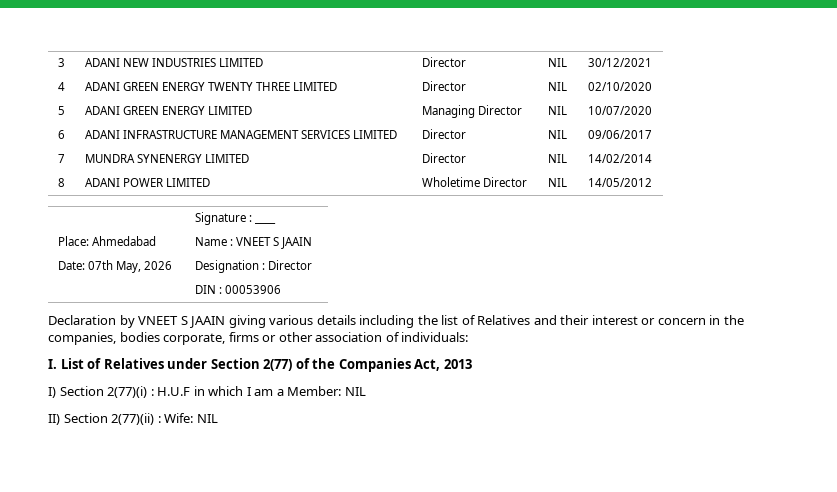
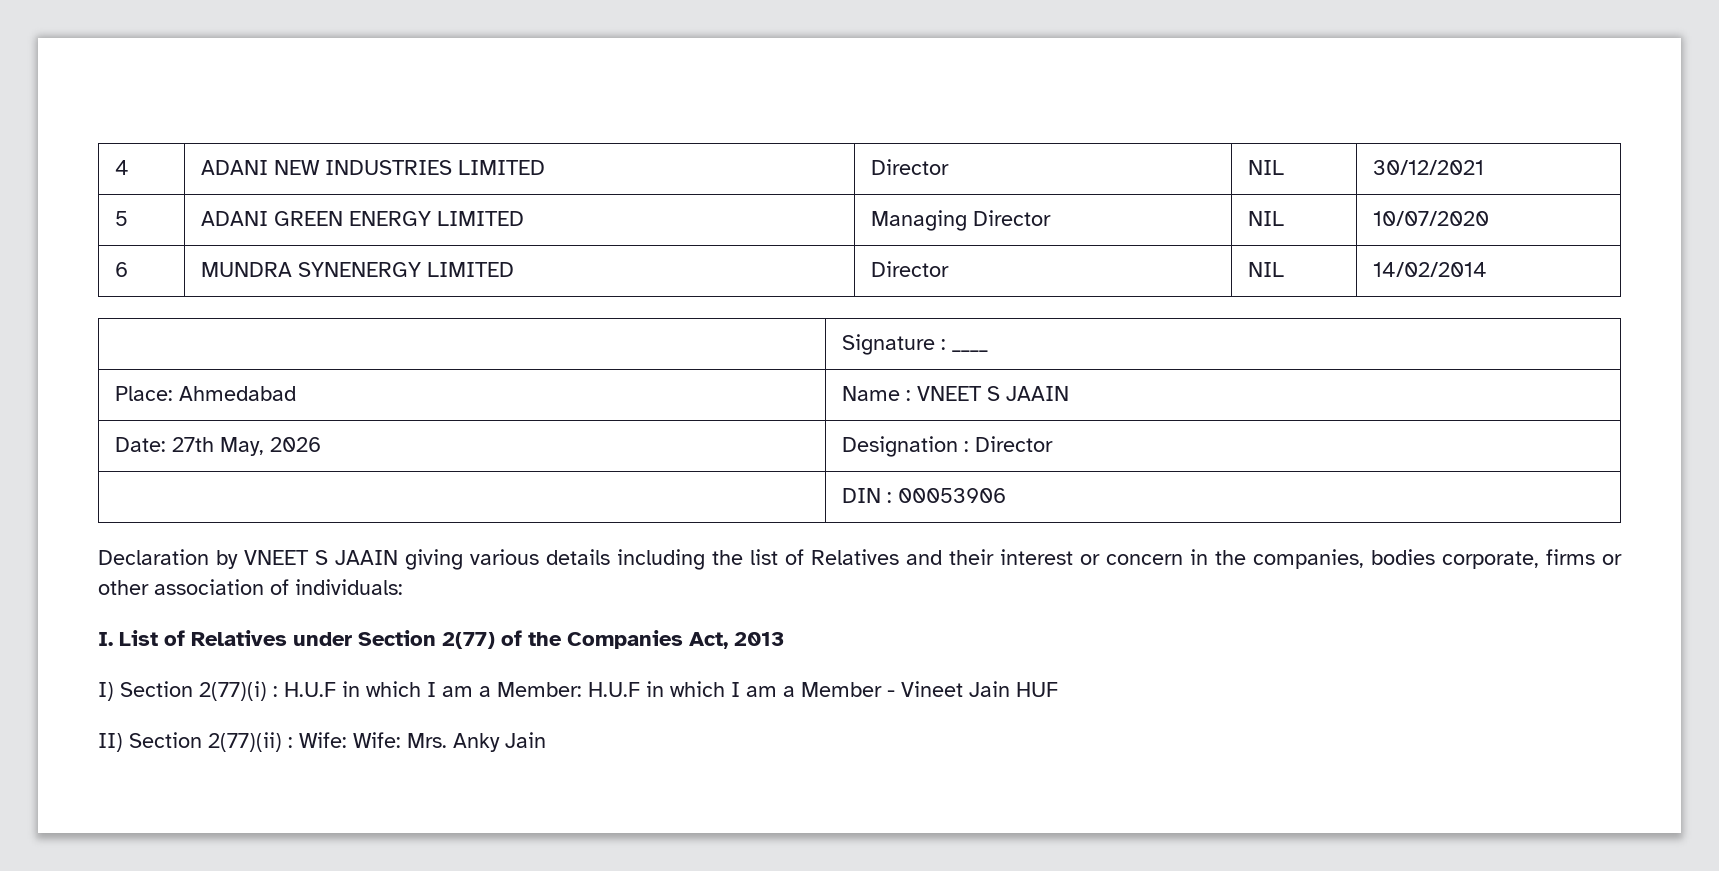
- 3 | ADANI NEW INDUSTRIES LIMITED | Director | NIL | 30/12/2021
+ 4 | ADANI NEW INDUSTRIES LIMITED | Director | NIL | 30/12/2021
- 4 | ADANI GREEN ENERGY TWENTY THREE LIMITED | Director | NIL | 02/10/2020
- 6 | ADANI INFRASTRUCTURE MANAGEMENT SERVICES LIMITED | Director | NIL | 09/06/2017
- 7 | MUNDRA SYNENERGY LIMITED | Director | NIL | 14/02/2014
+ 6 | MUNDRA SYNENERGY LIMITED | Director | NIL | 14/02/2014
- 8 | ADANI POWER LIMITED | Wholetime Director | NIL | 14/05/2012
- Date: 07th May, 2026 | Designation : Director
+ Date: 27th May, 2026 | Designation : Director
- I) Section 2(77)(i) : H.U.F in which I am a Member: NIL
+ I) Section 2(77)(i) : H.U.F in which I am a Member: H.U.F in which I am a Member - Vineet Jain HUF
- II) Section 2(77)(ii) : Wife: NIL
+ II) Section 2(77)(ii) : Wife: Wife: Mrs. Anky Jain

